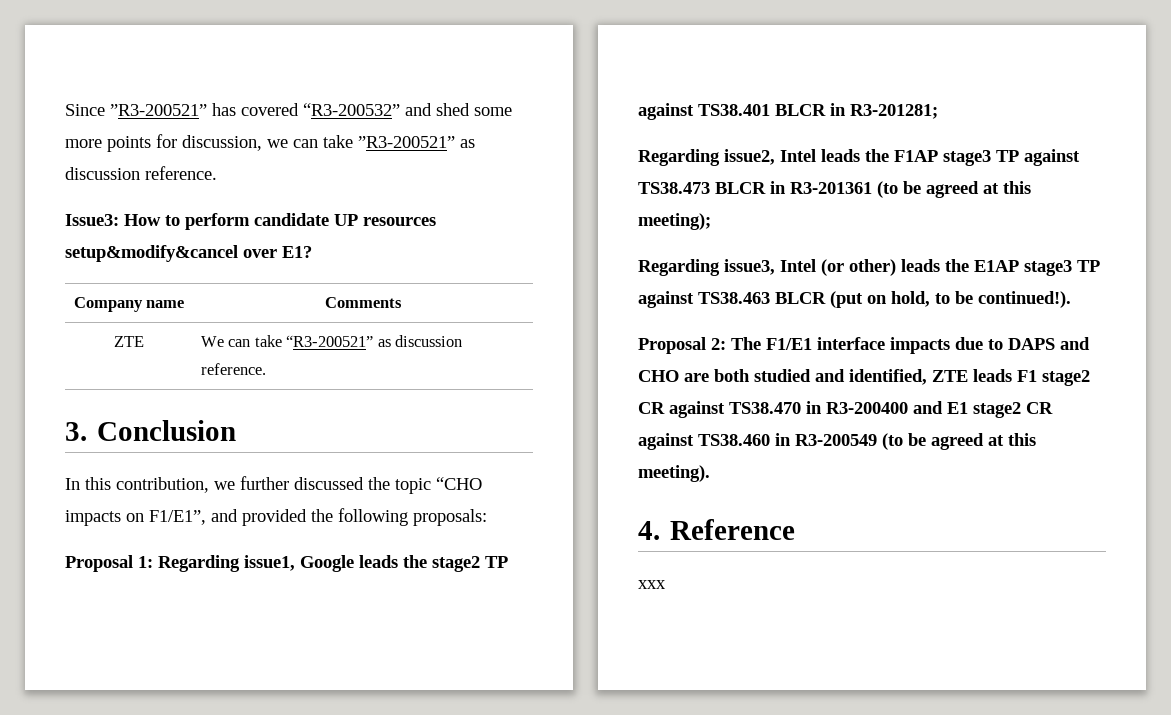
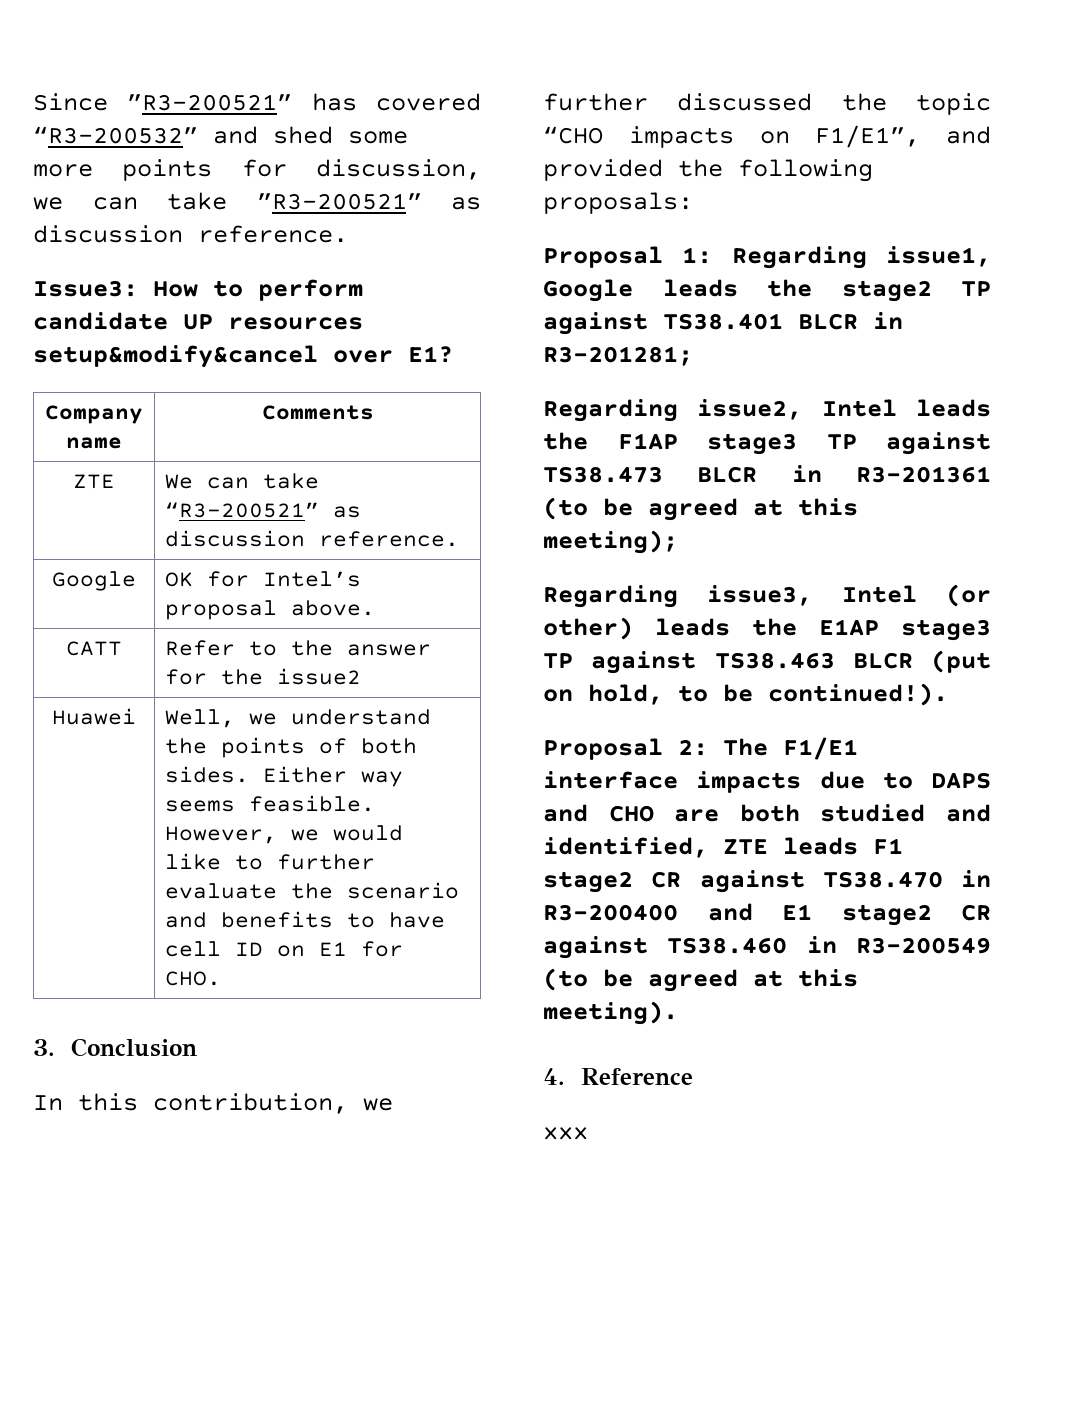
+ Google | OK for Intel’s proposal above.
+ CATT | Refer to the answer for the issue2
+ Huawei | Well, we understand the points of both sides. Either way seems feasible. However, we would like to further evaluate the scenario and benefits to have cell ID on E1 for CHO.

